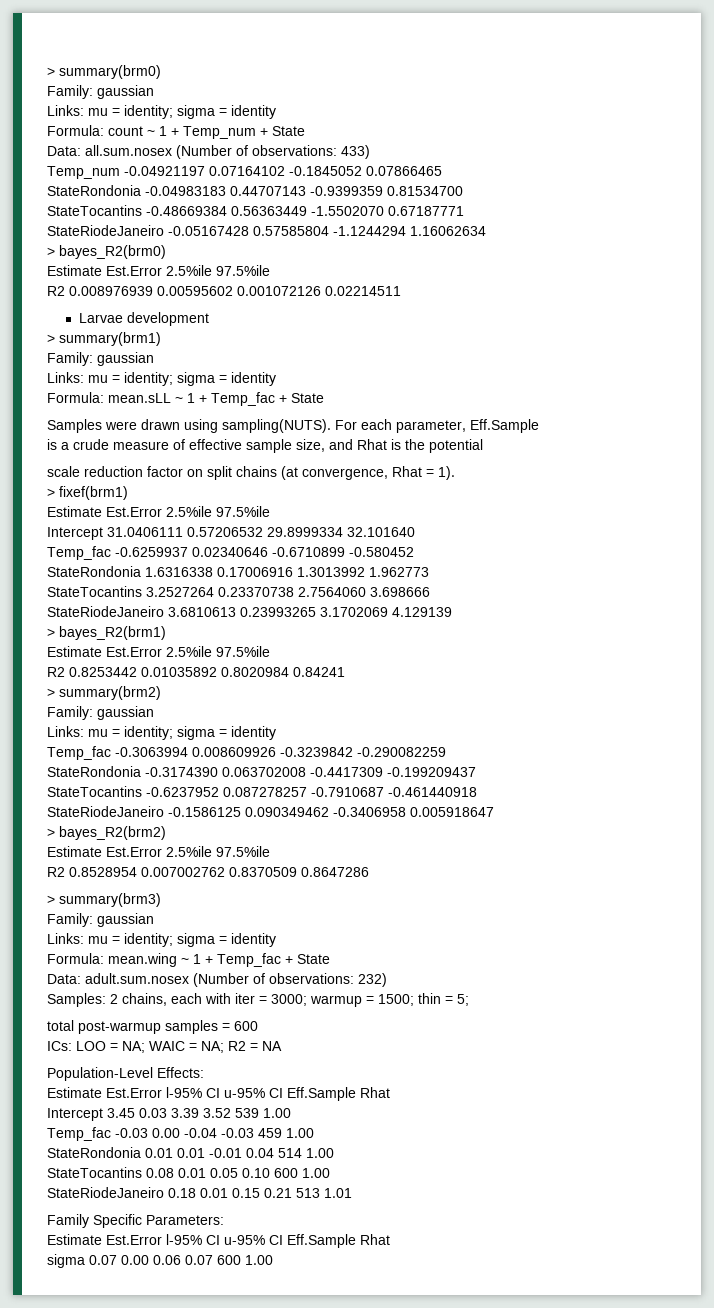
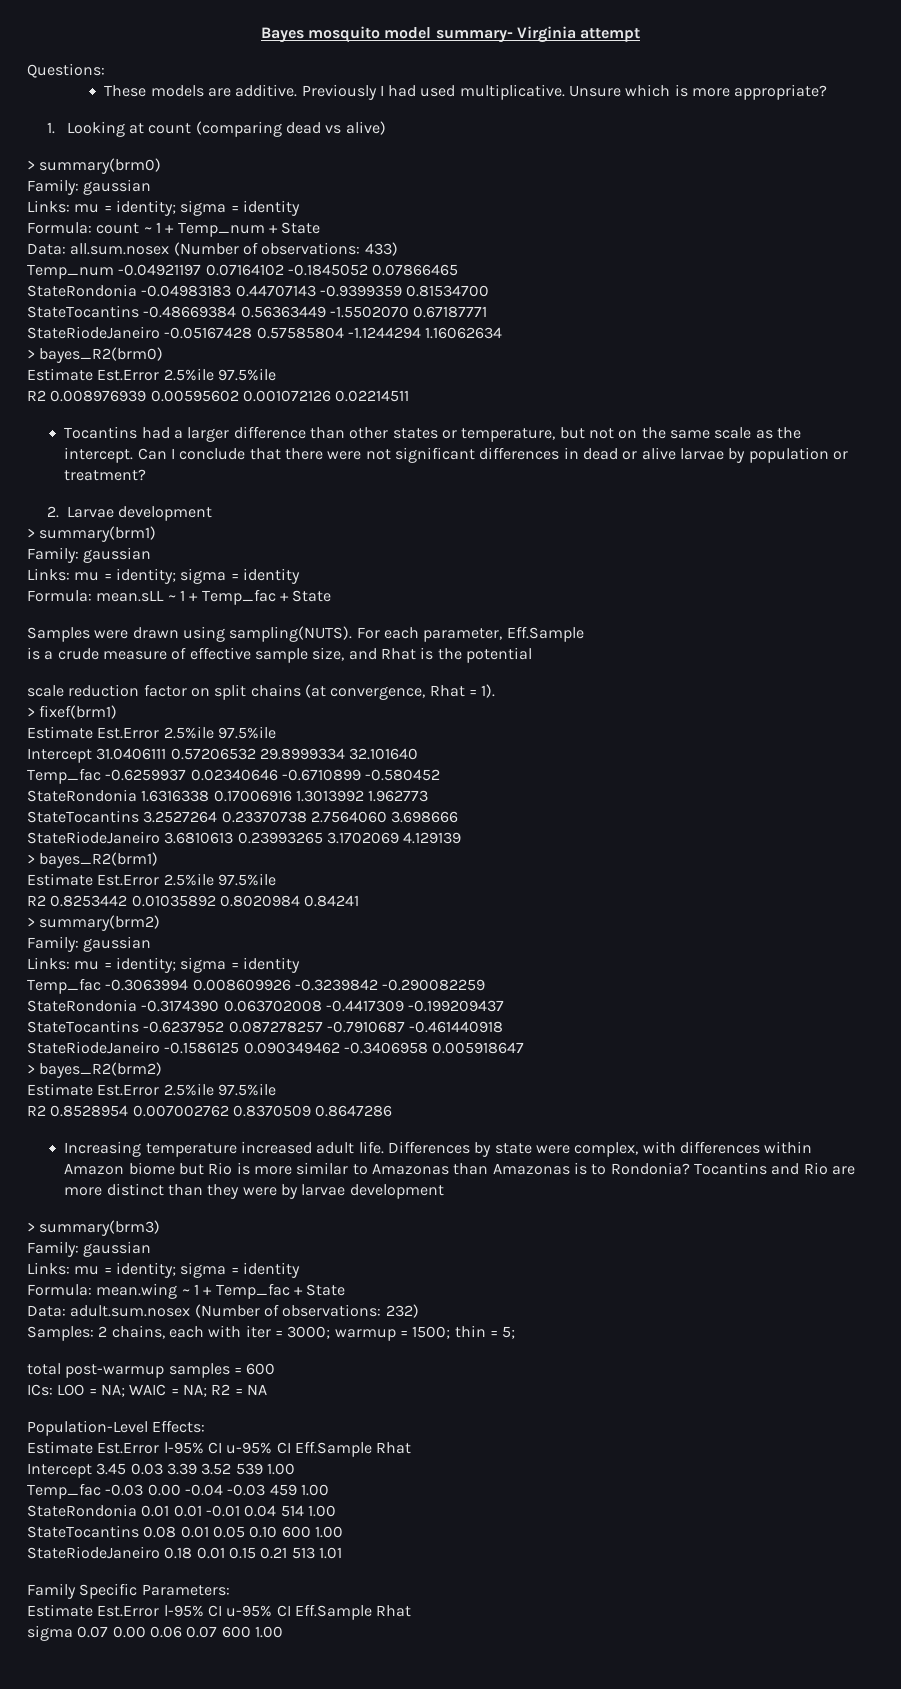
+ Bayes mosquito model summary- Virginia attempt
+ Questions:
+ These models are additive. Previously I had used multiplicative. Unsure which is more appropriate?
+ 1. Looking at count (comparing dead vs alive)
- Larvae development
+ Tocantins had a larger difference than other states or temperature, but not on the same scale as the intercept. Can I conclude that there were not significant differences in dead or alive larvae by population or treatment?
+ 2. Larvae development
+ Increasing temperature increased adult life. Differences by state were complex, with differences within Amazon biome but Rio is more similar to Amazonas than Amazonas is to Rondonia? Tocantins and Rio are more distinct than they were by larvae development

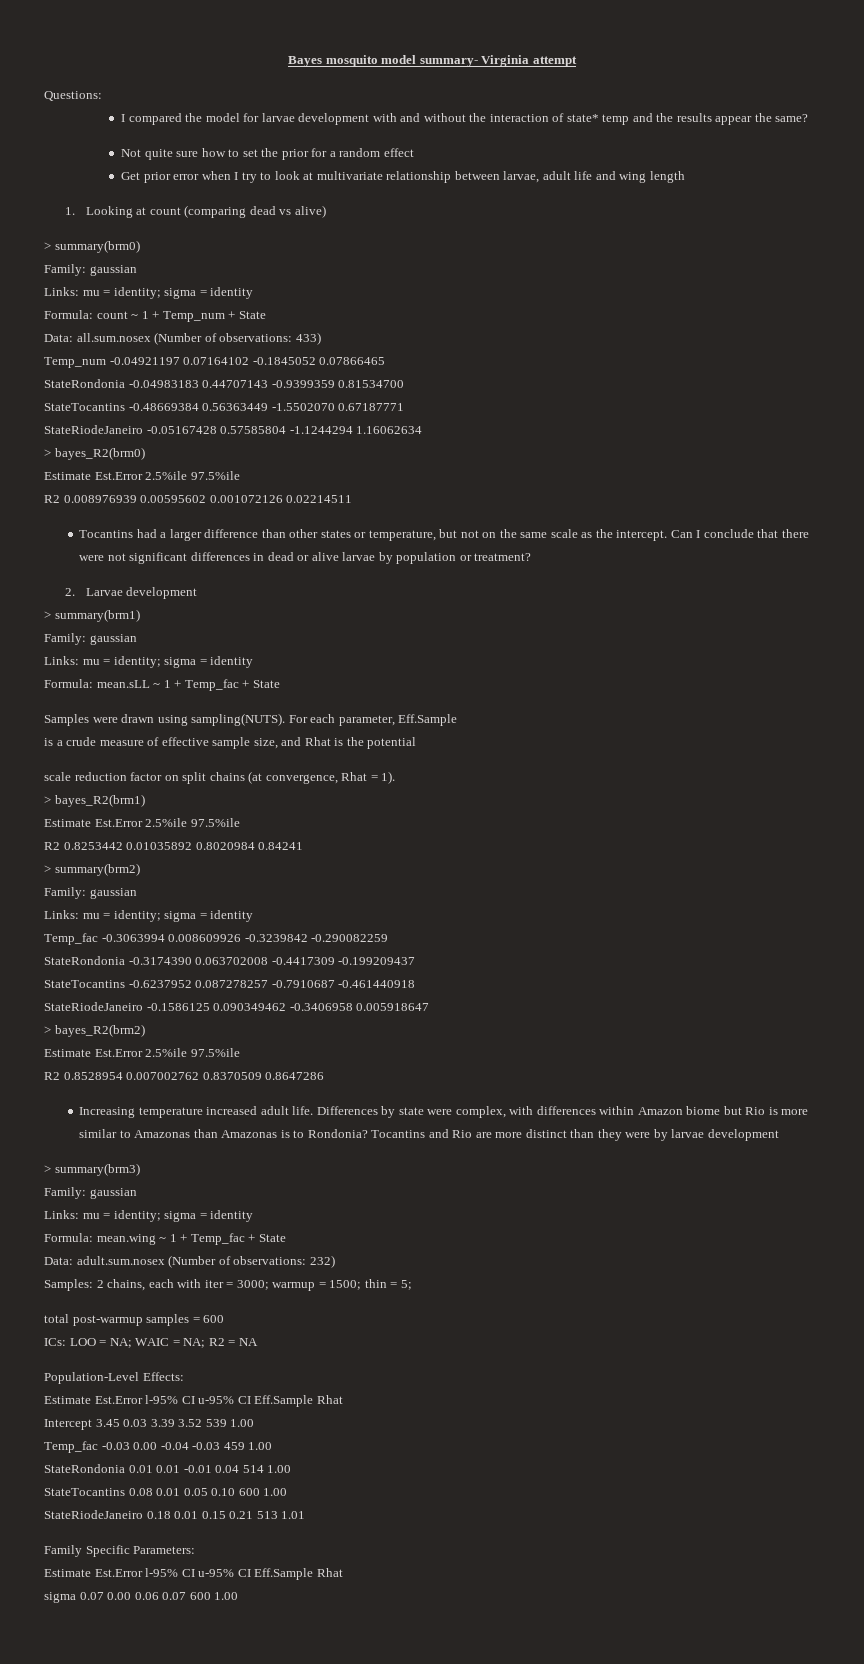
- These models are additive. Previously I had used multiplicative. Unsure which is more appropriate?
+ I compared the model for larvae development with and without the interaction of state* temp and the results appear the same?
+ Not quite sure how to set the prior for a random effect
+ Get prior error when I try to look at multivariate relationship between larvae, adult life and wing length
- > fixef(brm1)
- Estimate Est.Error 2.5%ile 97.5%ile
- Intercept 31.0406111 0.57206532 29.8999334 32.101640
- Temp_fac -0.6259937 0.02340646 -0.6710899 -0.580452
- StateRondonia 1.6316338 0.17006916 1.3013992 1.962773
- StateTocantins 3.2527264 0.23370738 2.7564060 3.698666
- StateRiodeJaneiro 3.6810613 0.23993265 3.1702069 4.129139

